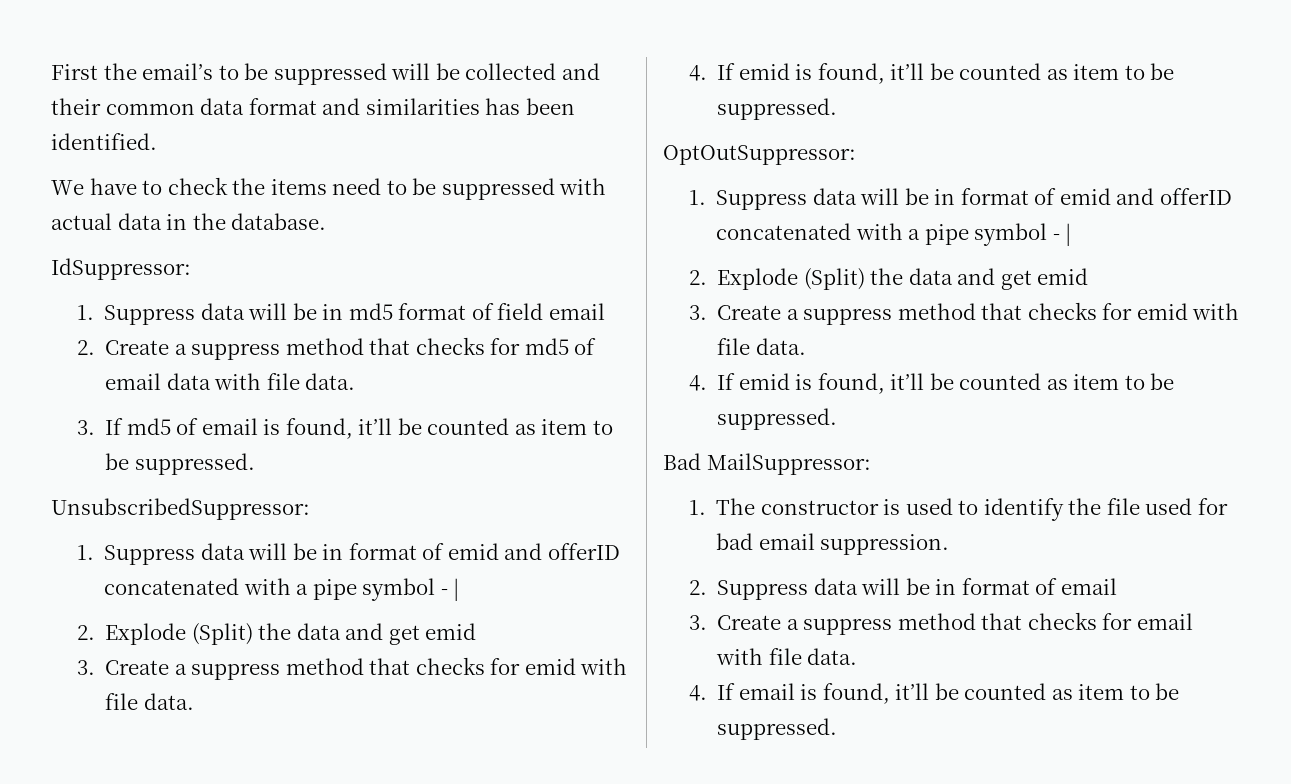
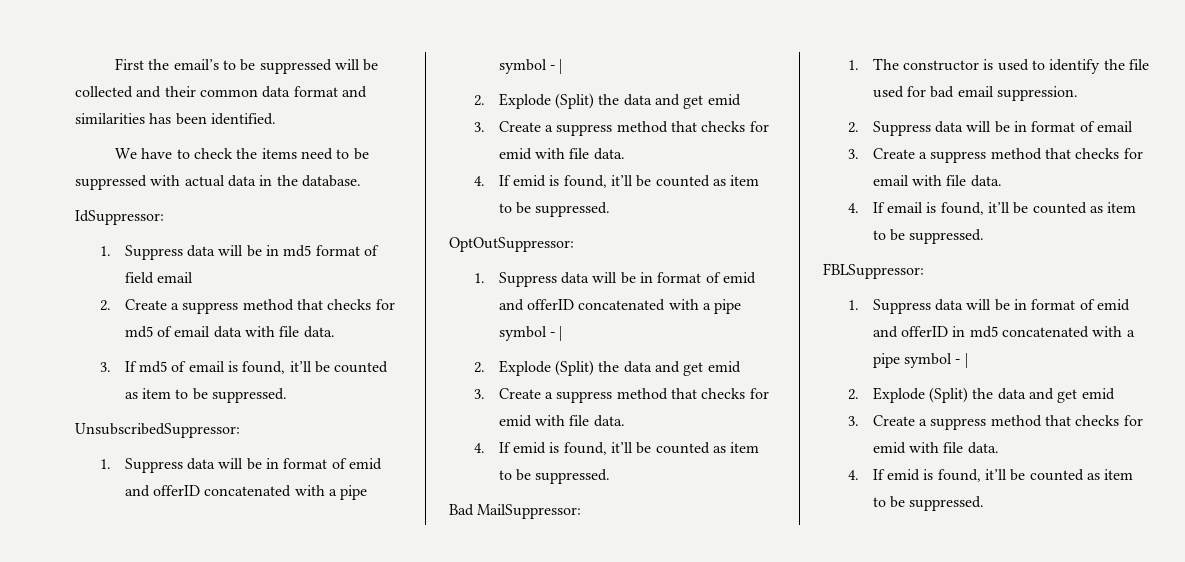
+ FBLSuppressor:
+ 1. Suppress data will be in format of emid and offerID in md5 concatenated with a pipe symbol - |
+ 2. Explode (Split) the data and get emid
+ 3. Create a suppress method that checks for emid with file data.
+ 4. If emid is found, it’ll be counted as item to be suppressed.

